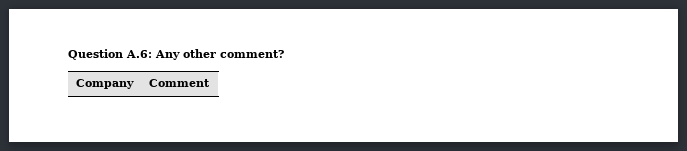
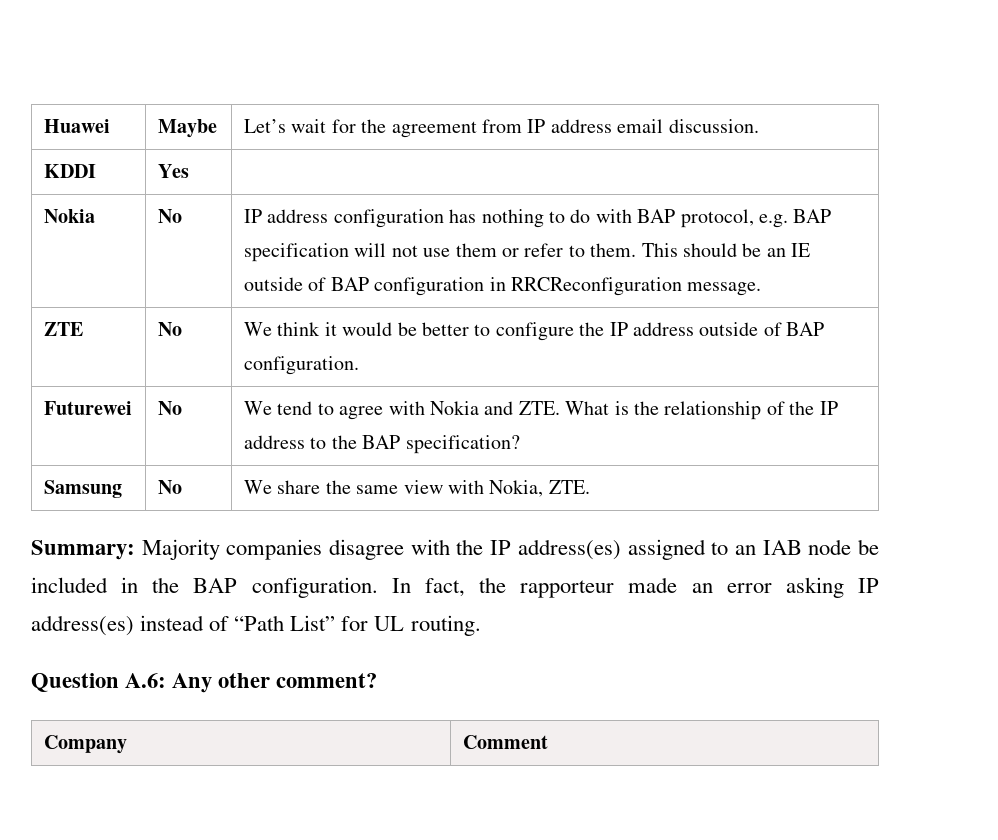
+ Huawei | Maybe | Let’s wait for the agreement from IP address email discussion.
+ KDDI | Yes |
+ Nokia | No | IP address configuration has nothing to do with BAP protocol, e.g. BAP specification will not use them or refer to them. This should be an IE outside of BAP configuration in RRCReconfiguration message.
+ ZTE | No | We think it would be better to configure the IP address outside of BAP configuration.
+ Futurewei | No | We tend to agree with Nokia and ZTE. What is the relationship of the IP address to the BAP specification?
+ Samsung | No | We share the same view with Nokia, ZTE.
+ Summary: Majority companies disagree with the IP address(es) assigned to an IAB node be included in the BAP configuration. In fact, the rapporteur made an error asking IP address(es) instead of “Path List” for UL routing.

